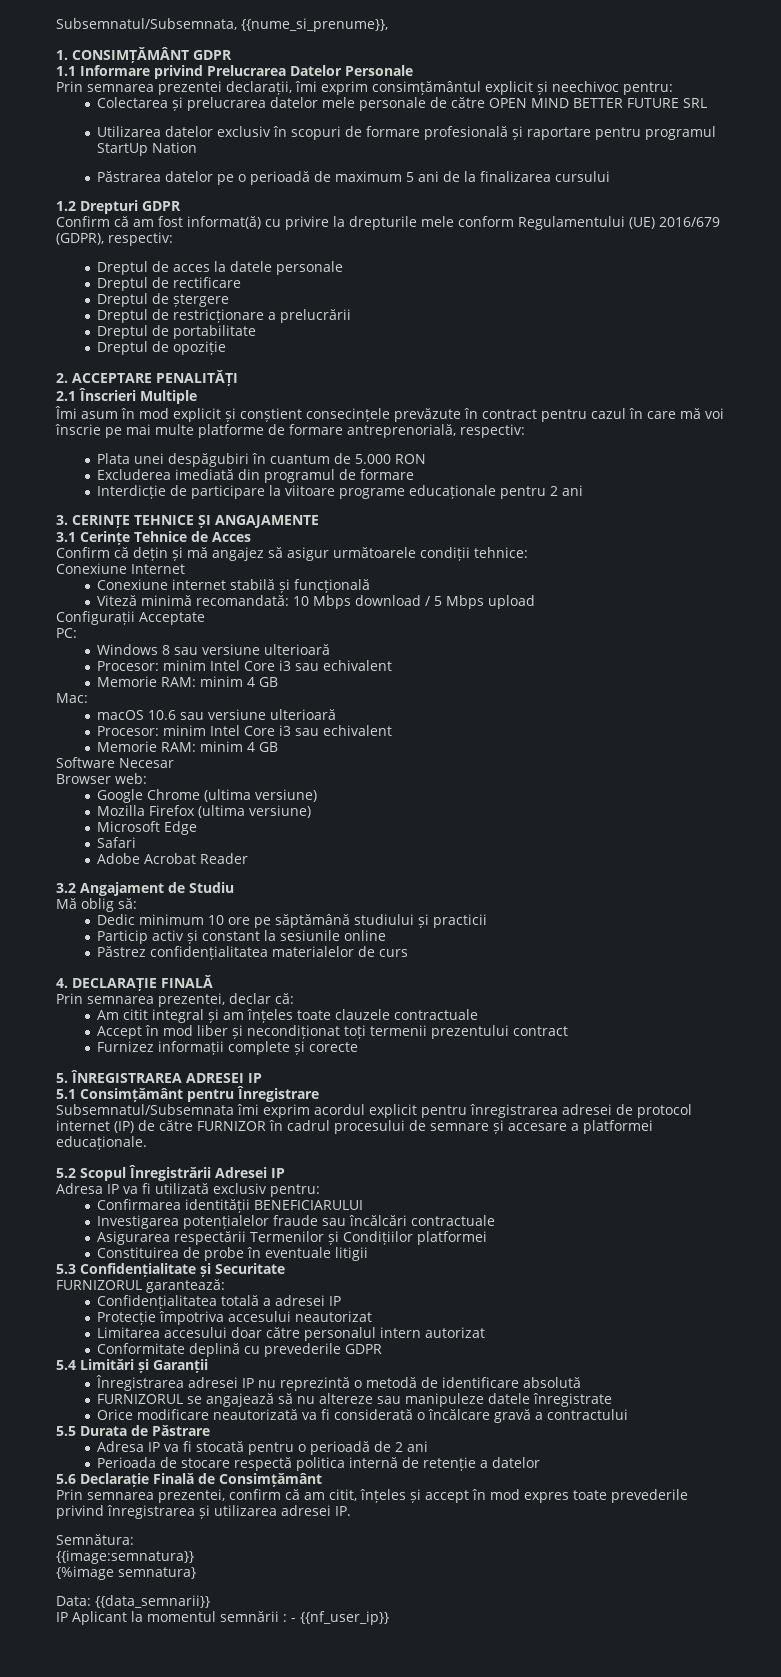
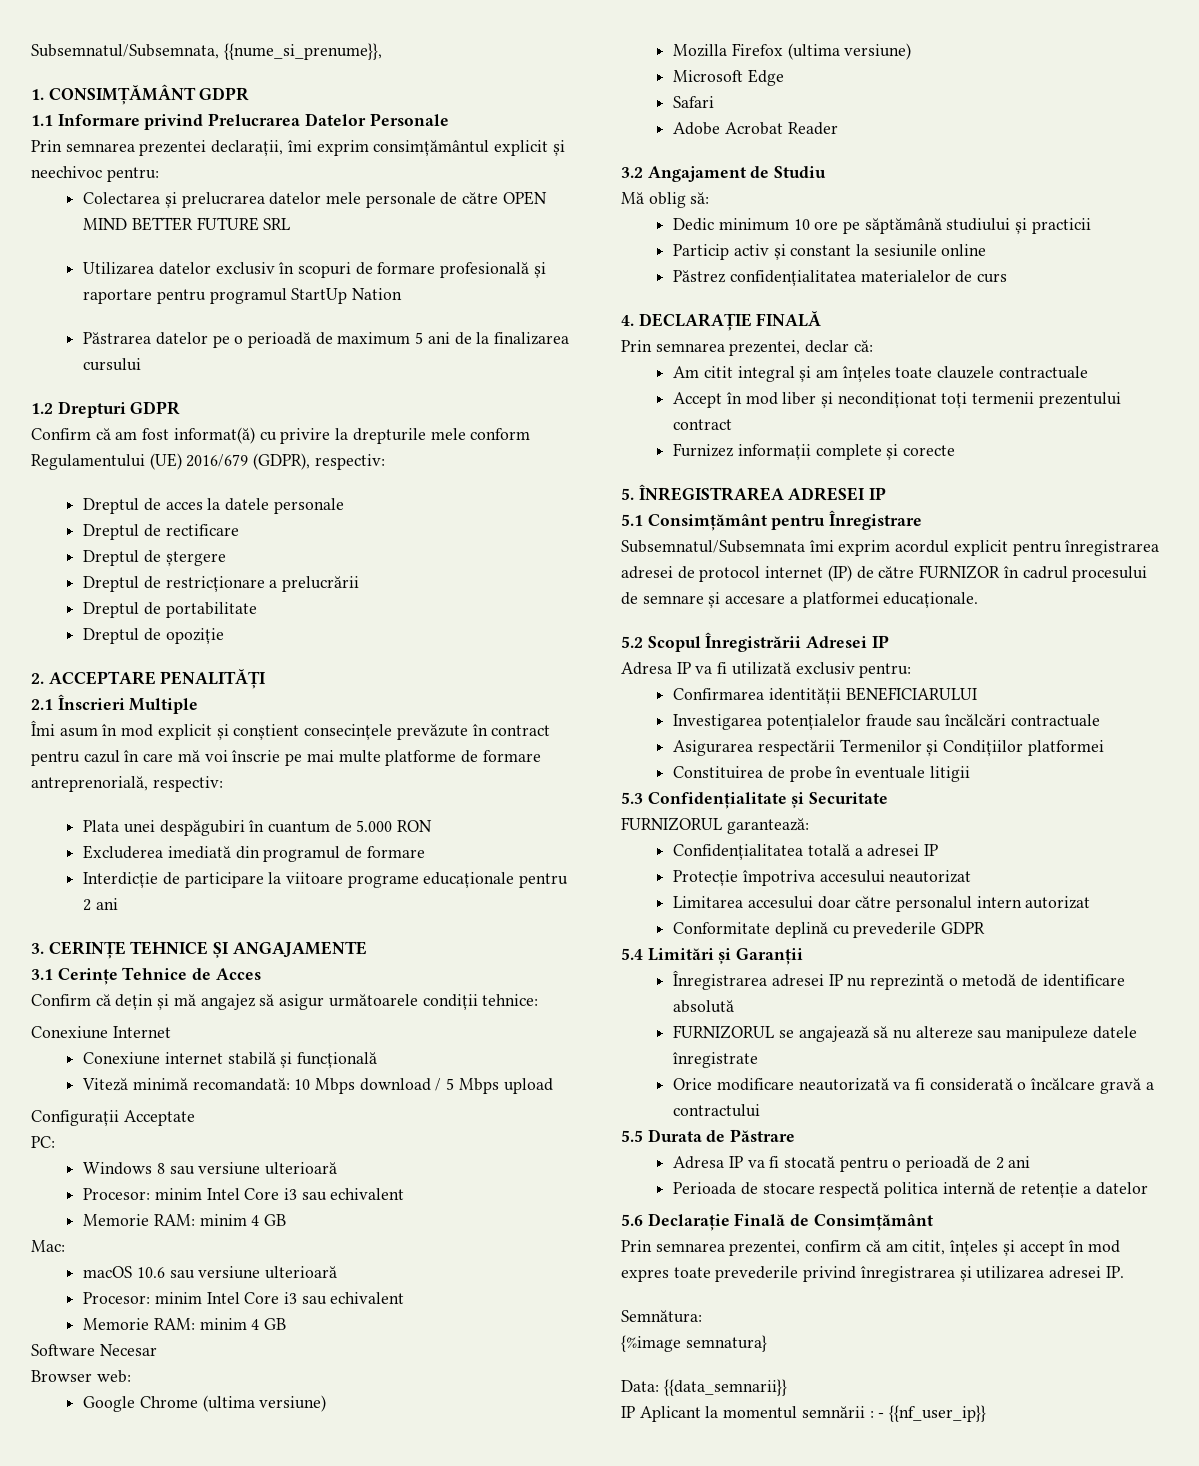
- {{image:semnatura}}

